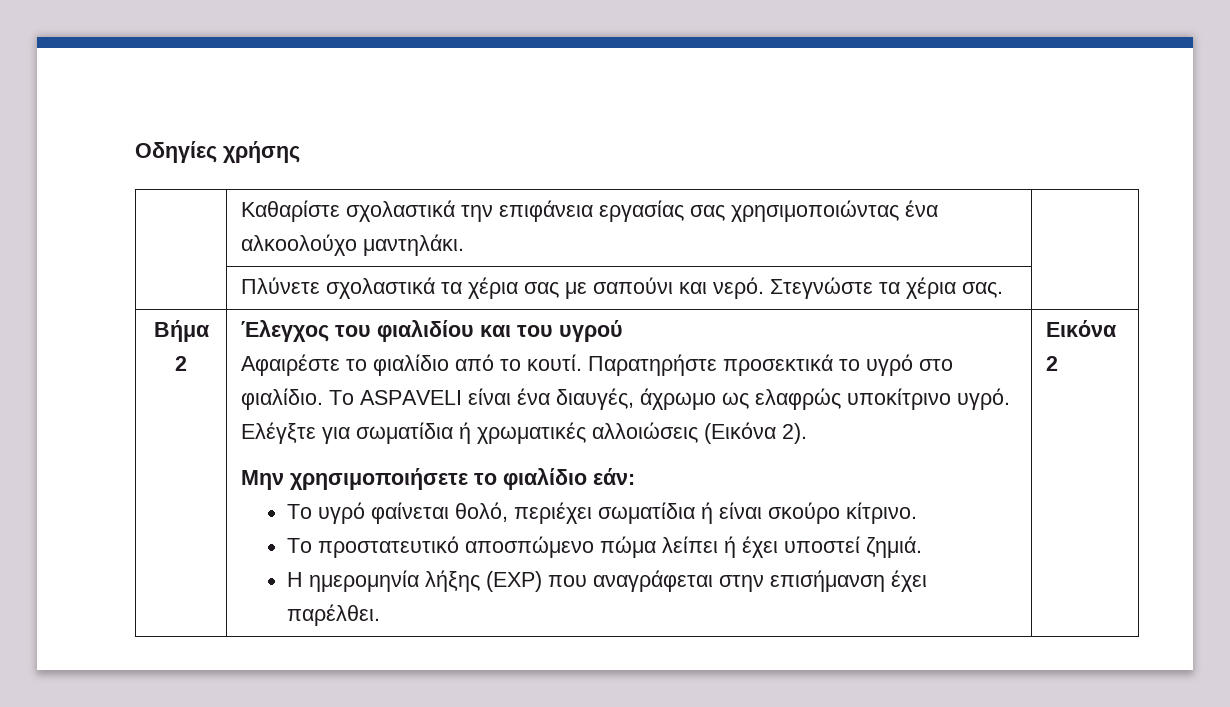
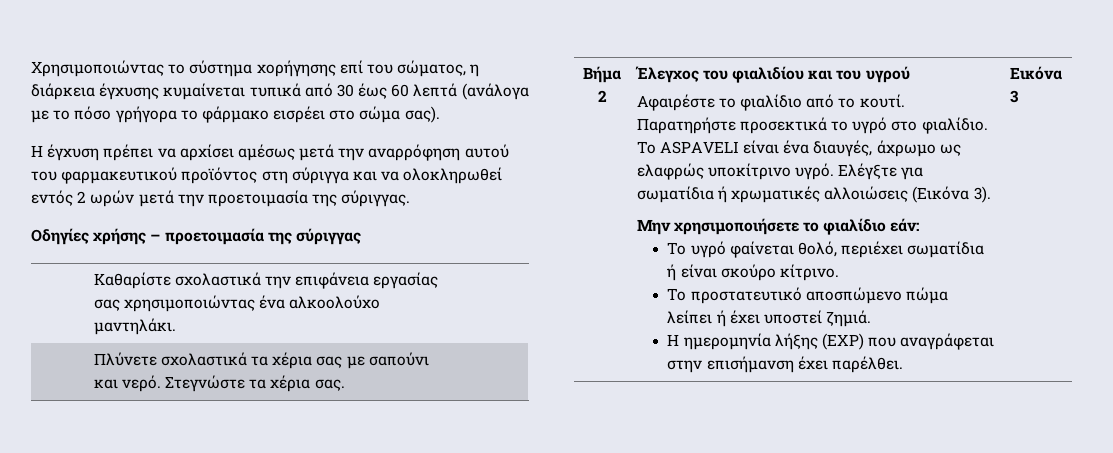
- Οδηγίες χρήσης
+ Χρησιμοποιώντας το σύστημα χορήγησης επί του σώματος, η διάρκεια έγχυσης κυμαίνεται τυπικά από 30 έως 60 λεπτά (ανάλογα με το πόσο γρήγορα το φάρμακο εισρέει στο σώμα σας).
+ Η έγχυση πρέπει να αρχίσει αμέσως μετά την αναρρόφηση αυτού του φαρμακευτικού προϊόντος στη σύριγγα και να ολοκληρωθεί εντός 2 ωρών μετά την προετοιμασία της σύριγγας.
+ Οδηγίες χρήσης – προετοιμασία της σύριγγας
- Ελέγξτε για σωματίδια ή χρωματικές αλλοιώσεις (Εικόνα 2).
+ Ελέγξτε για σωματίδια ή χρωματικές αλλοιώσεις (Εικόνα 3).
- Εικόνα 2
+ Εικόνα 3

